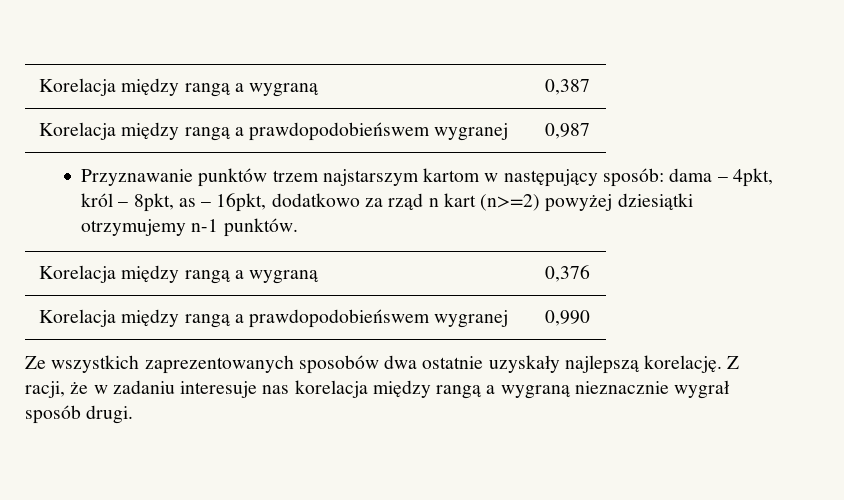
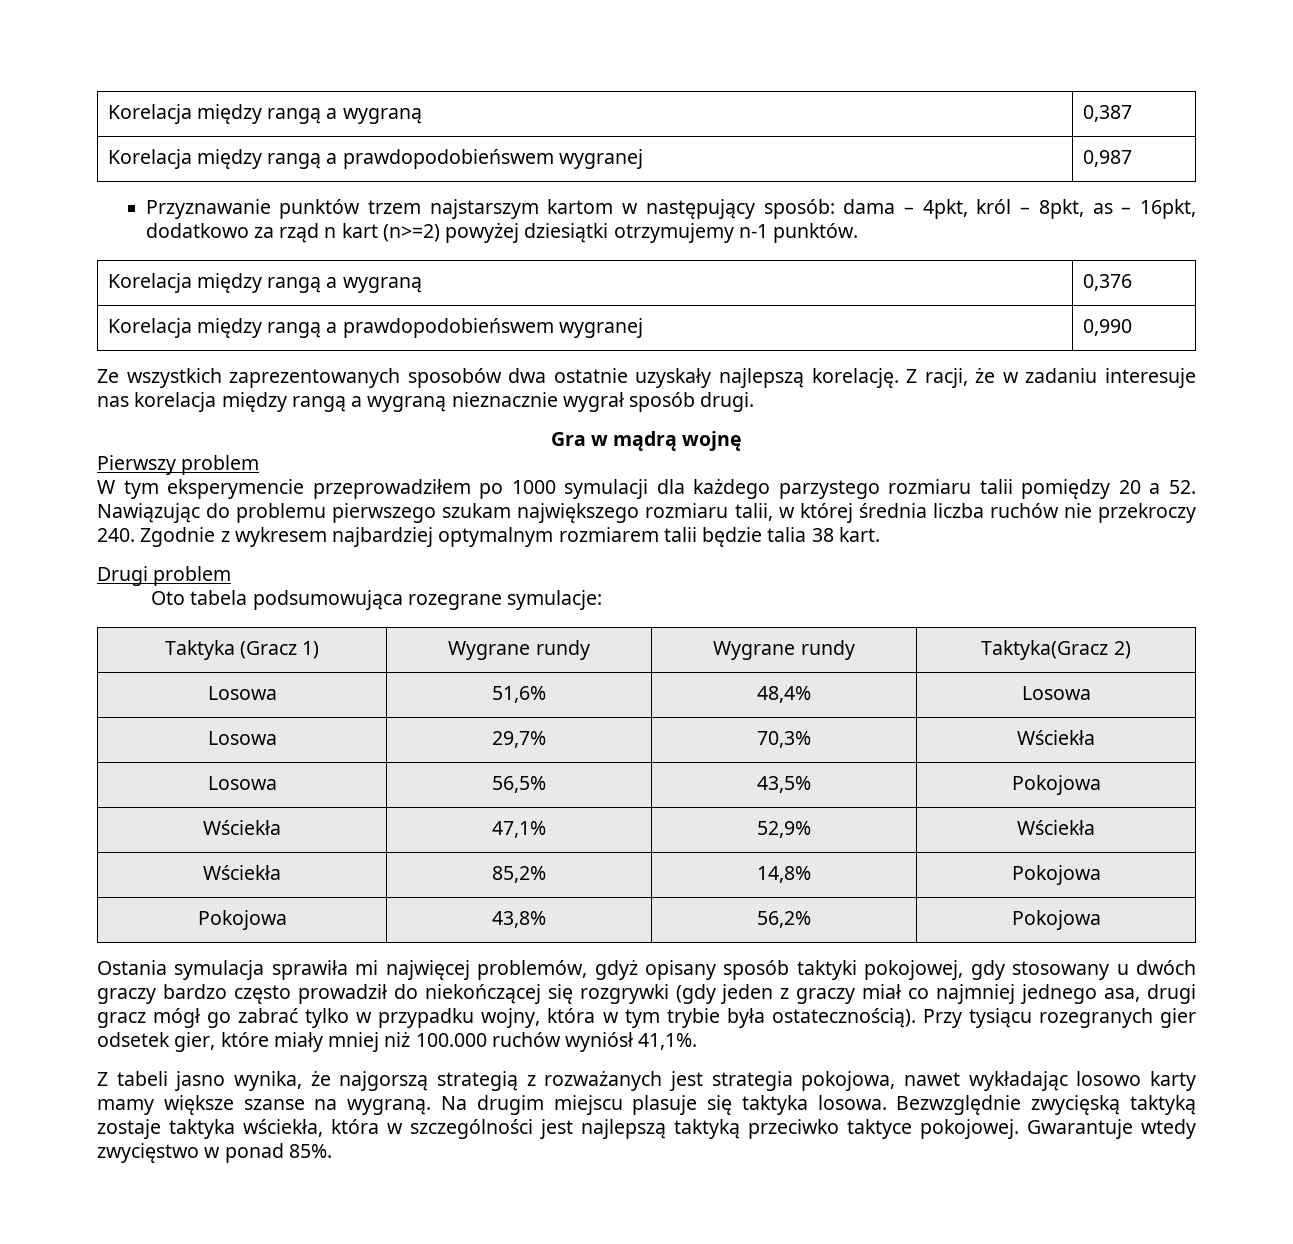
+ Gra w mądrą wojnę
+ Pierwszy problem
+ W tym eksperymencie przeprowadziłem po 1000 symulacji dla każdego parzystego rozmiaru talii pomiędzy 20 a 52. Nawiązując do problemu pierwszego szukam największego rozmiaru talii, w której średnia liczba ruchów nie przekroczy 240. Zgodnie z wykresem najbardziej optymalnym rozmiarem talii będzie talia 38 kart.
+ Drugi problem
+ Oto tabela podsumowująca rozegrane symulacje:
+ Taktyka (Gracz 1) | Wygrane rundy | Wygrane rundy | Taktyka(Gracz 2)
+ Losowa | 51,6% | 48,4% | Losowa
+ Losowa | 29,7% | 70,3% | Wściekła
+ Losowa | 56,5% | 43,5% | Pokojowa
+ Wściekła | 47,1% | 52,9% | Wściekła
+ Wściekła | 85,2% | 14,8% | Pokojowa
+ Pokojowa | 43,8% | 56,2% | Pokojowa
+ Ostania symulacja sprawiła mi najwięcej problemów, gdyż opisany sposób taktyki pokojowej, gdy stosowany u dwóch graczy bardzo często prowadził do niekończącej się rozgrywki (gdy jeden z graczy miał co najmniej jednego asa, drugi gracz mógł go zabrać tylko w przypadku wojny, która w tym trybie była ostatecznością). Przy tysiącu rozegranych gier odsetek gier, które miały mniej niż 100.000 ruchów wyniósł 41,1%.
+ Z tabeli jasno wynika, że najgorszą strategią z rozważanych jest strategia pokojowa, nawet wykładając losowo karty mamy większe szanse na wygraną. Na drugim miejscu plasuje się taktyka losowa. Bezwzględnie zwycięską taktyką zostaje taktyka wściekła, która w szczególności jest najlepszą taktyką przeciwko taktyce pokojowej. Gwarantuje wtedy zwycięstwo w ponad 85%.

